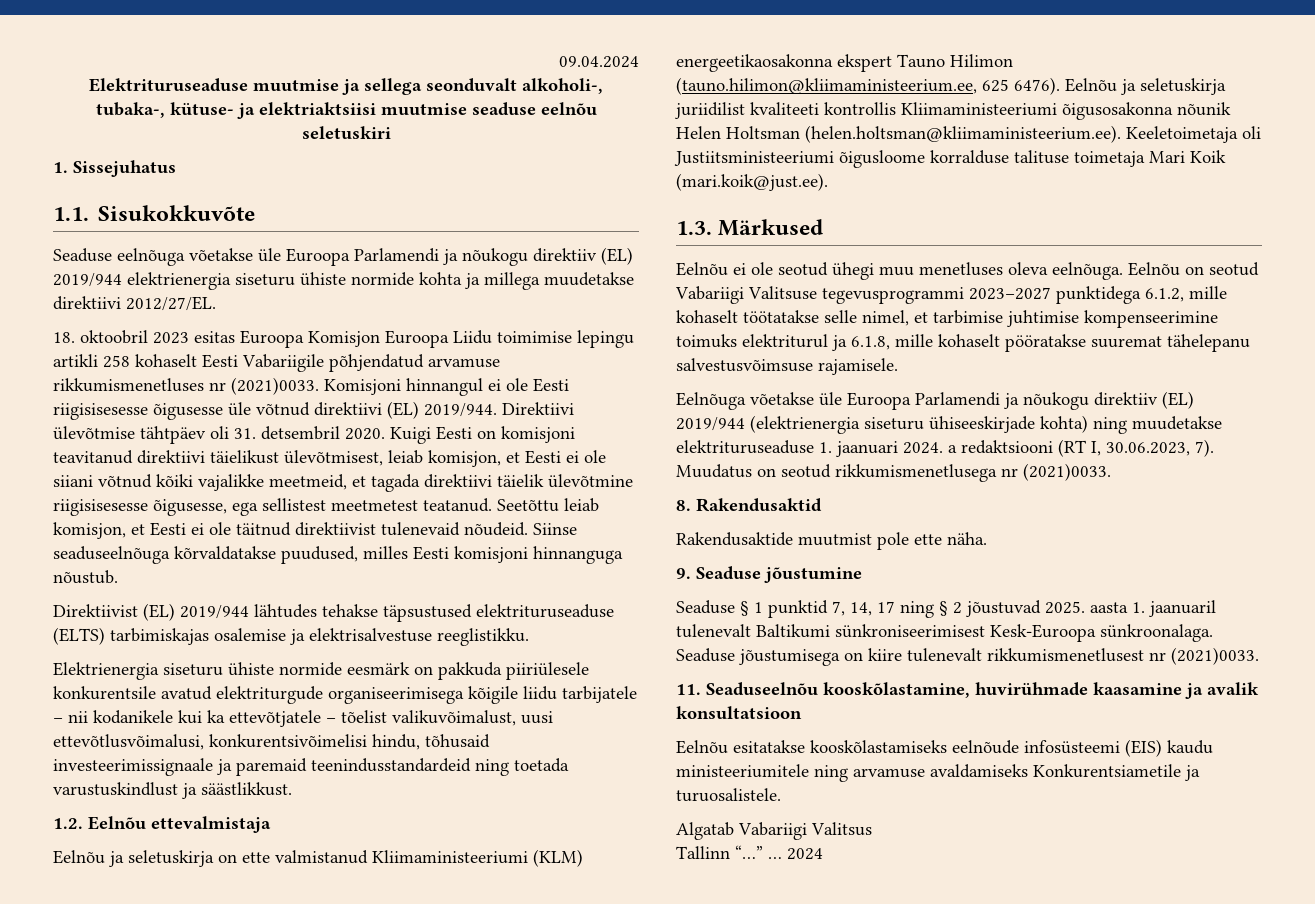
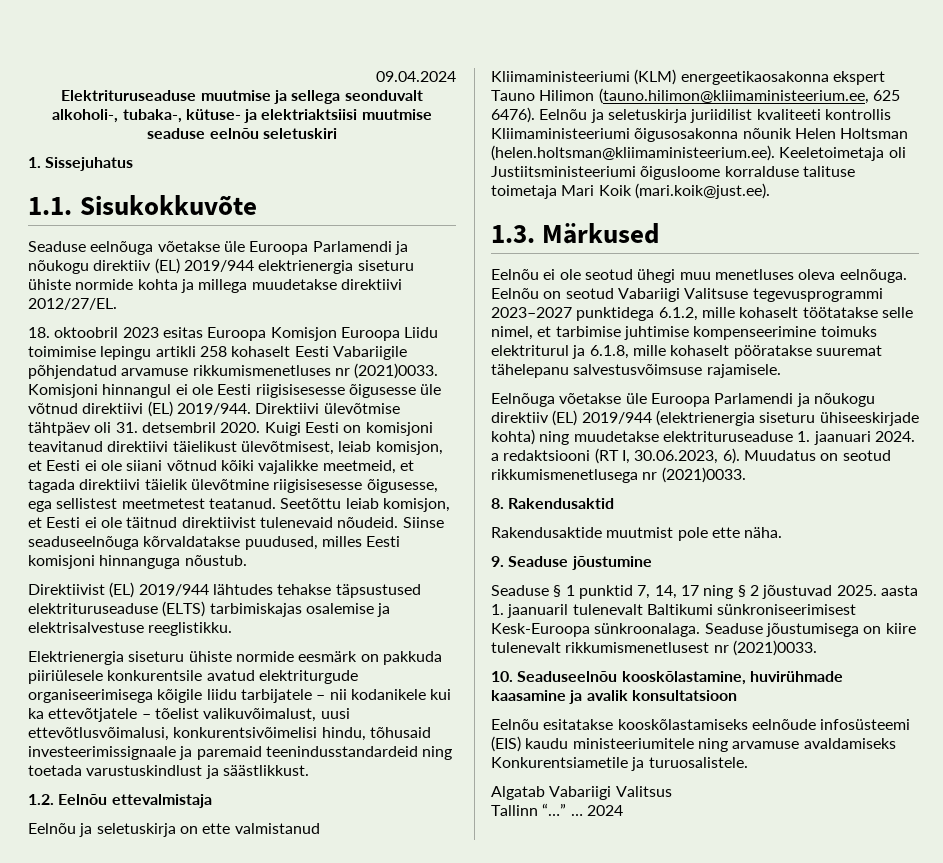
- Eelnõuga võetakse üle Euroopa Parlamendi ja nõukogu direktiiv (EL) 2019/944 (elektrienergia siseturu ühiseeskirjade kohta) ning muudetakse elektrituruseaduse 1. jaanuari 2024. a redaktsiooni (RT I, 30.06.2023, 7).
+ Eelnõuga võetakse üle Euroopa Parlamendi ja nõukogu direktiiv (EL) 2019/944 (elektrienergia siseturu ühiseeskirjade kohta) ning muudetakse elektrituruseaduse 1. jaanuari 2024. a redaktsiooni (RT I, 30.06.2023, 6).
- 11. Seaduseelnõu kooskõlastamine, huvirühmade kaasamine ja avalik konsultatsioon
+ 10. Seaduseelnõu kooskõlastamine, huvirühmade kaasamine ja avalik konsultatsioon

